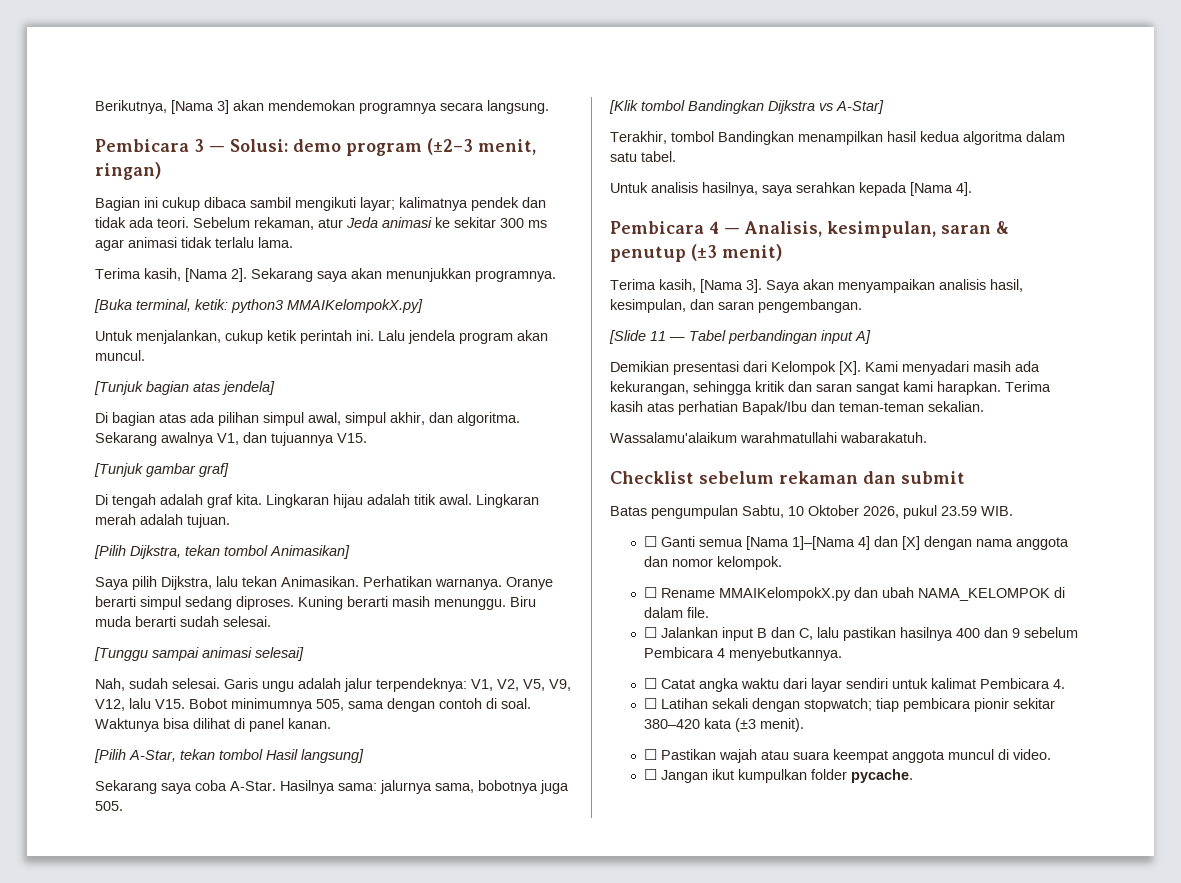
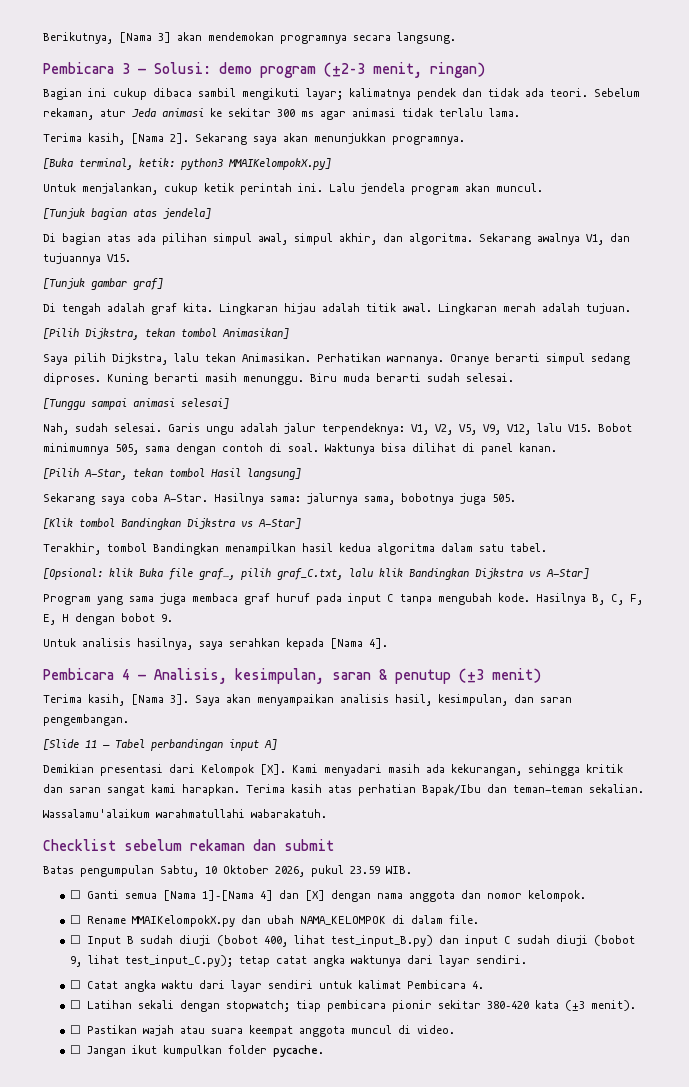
+ [Opsional: klik Buka file graf…, pilih graf_C.txt, lalu klik Bandingkan Dijkstra vs A-Star]
+ Program yang sama juga membaca graf huruf pada input C tanpa mengubah kode. Hasilnya B, C, F, E, H dengan bobot 9.
- ☐ Jalankan input B dan C, lalu pastikan hasilnya 400 dan 9 sebelum Pembicara 4 menyebutkannya.
+ ☐ Input B sudah diuji (bobot 400, lihat test_input_B.py) dan input C sudah diuji (bobot 9, lihat test_input_C.py); tetap catat angka waktunya dari layar sendiri.

